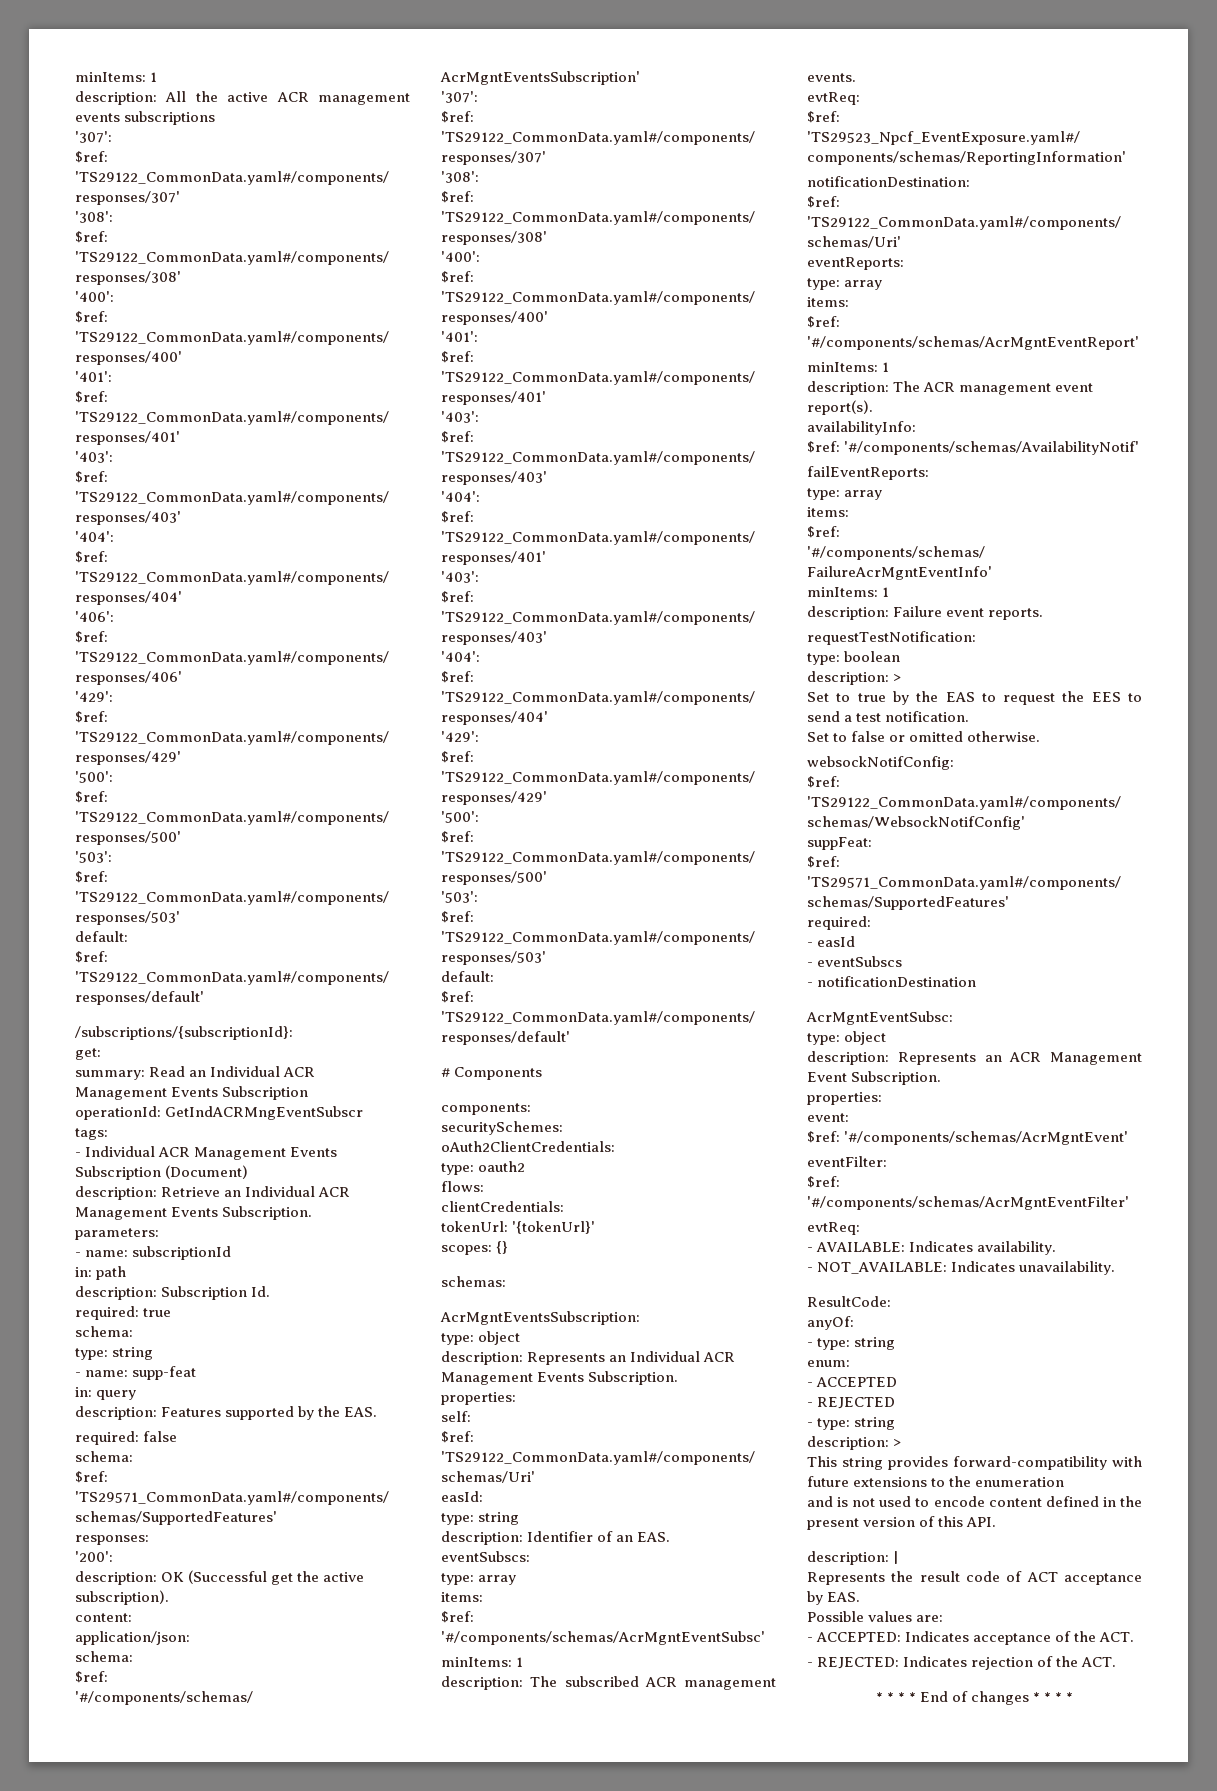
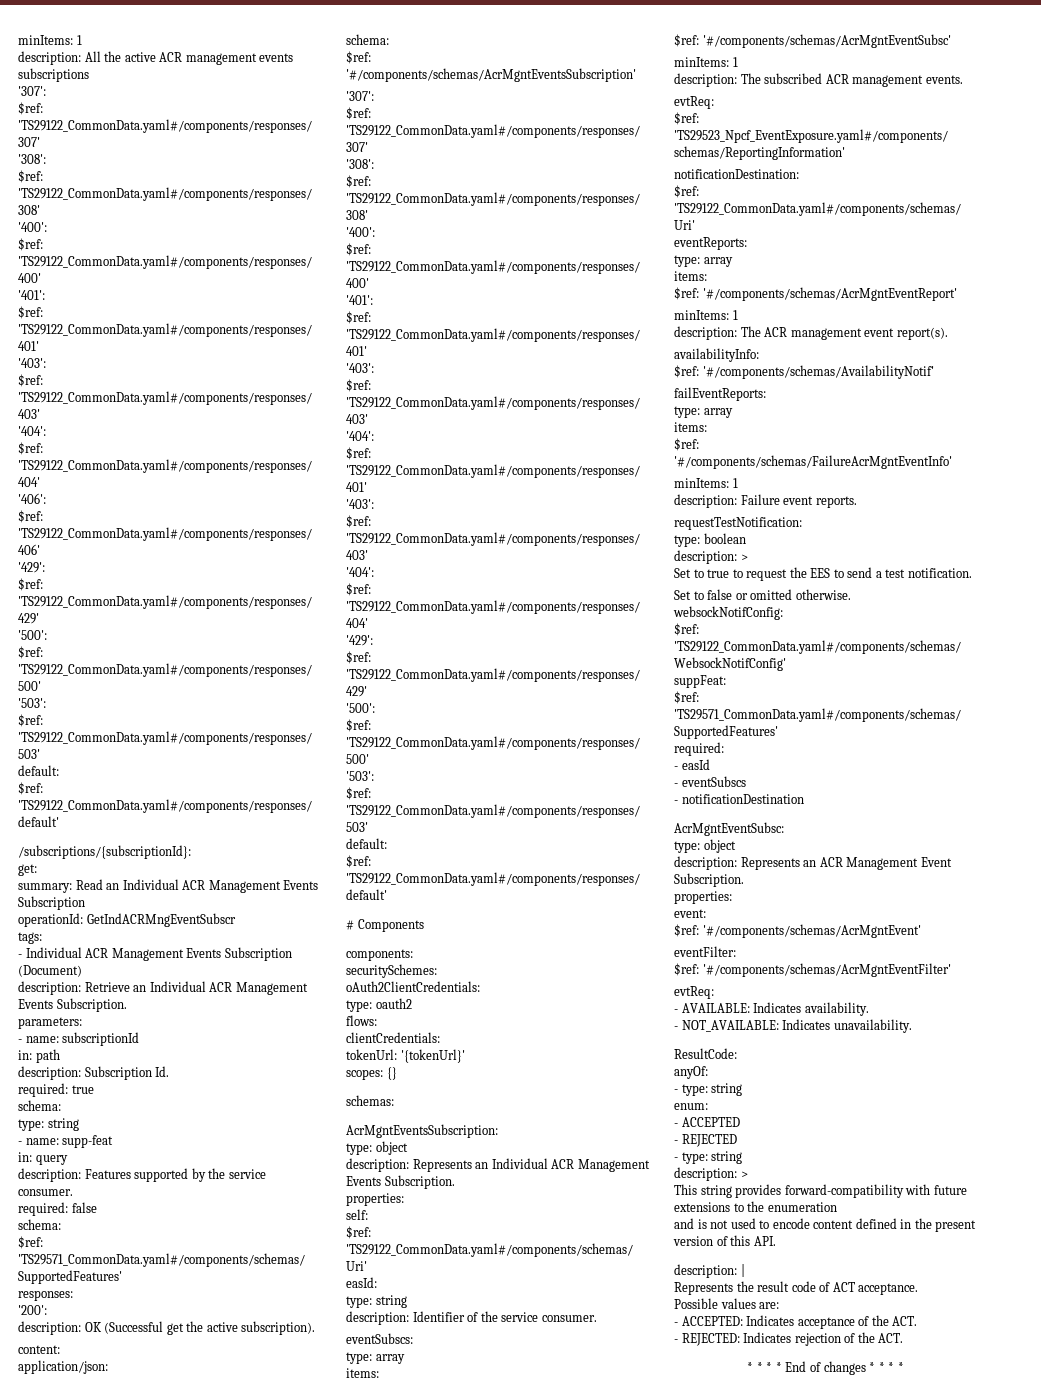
- description: Features supported by the EAS.
+ description: Features supported by the service consumer.
- description: Identifier of an EAS.
+ description: Identifier of the service consumer.
- Set to true by the EAS to request the EES to send a test notification.
+ Set to true to request the EES to send a test notification.
- Represents the result code of ACT acceptance by EAS.
+ Represents the result code of ACT acceptance.

